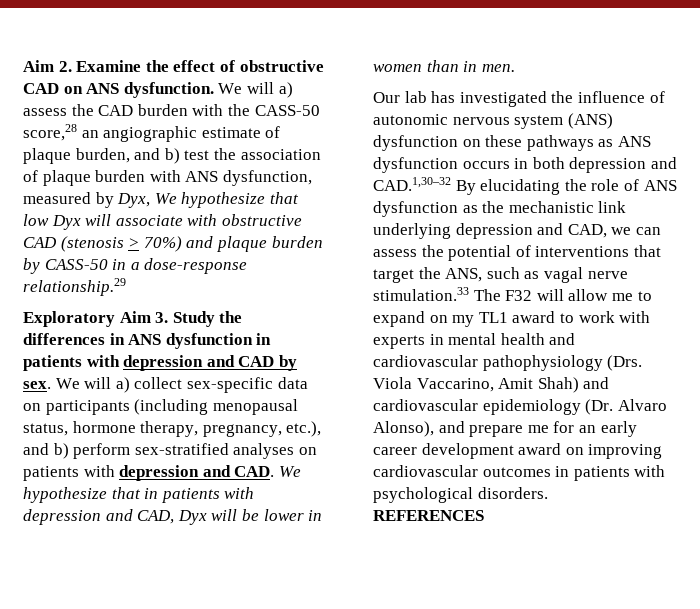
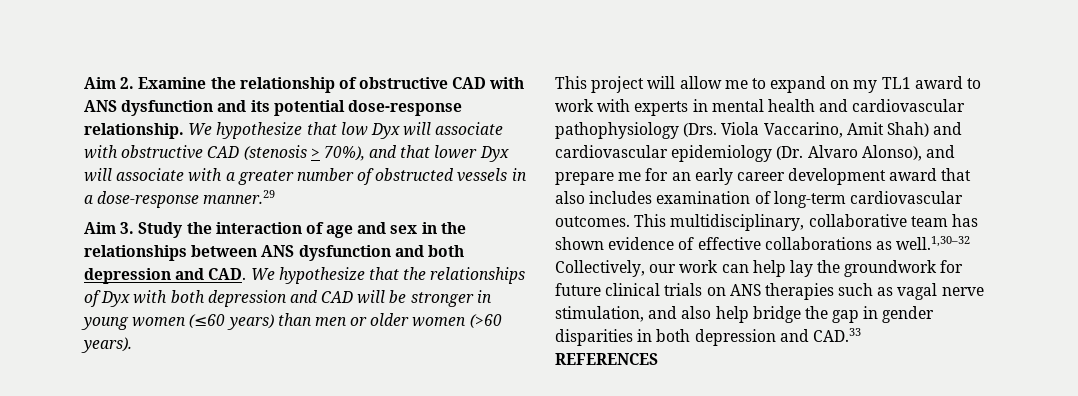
- Aim 2. Examine the effect of obstructive CAD on ANS dysfunction. We will a) assess the CAD burden with the CASS-50 score,28 an angiographic estimate of plaque burden, and b) test the association of plaque burden with ANS dysfunction, measured by Dyx, We hypothesize that low Dyx will associate with obstructive CAD (stenosis > 70%) and plaque burden by CASS-50 in a dose-response relationship.29
- Exploratory Aim 3. Study the differences in ANS dysfunction in patients with depression and CAD by sex. We will a) collect sex-specific data on participants (including menopausal status, hormone therapy, pregnancy, etc.), and b) perform sex-stratified analyses on patients with depression and CAD. We hypothesize that in patients with depression and CAD, Dyx will be lower in women than in men.
- Our lab has investigated the influence of autonomic nervous system (ANS) dysfunction on these pathways as ANS dysfunction occurs in both depression and CAD.1,30–32 By elucidating the role of ANS dysfunction as the mechanistic link underlying depression and CAD, we can assess the potential of interventions that target the ANS, such as vagal nerve stimulation.33 The F32 will allow me to expand on my TL1 award to work with experts in mental health and cardiovascular pathophysiology (Drs. Viola Vaccarino, Amit Shah) and cardiovascular epidemiology (Dr. Alvaro Alonso), and prepare me for an early career development award on improving cardiovascular outcomes in patients with psychological disorders.
+ Aim 2. Examine the relationship of obstructive CAD with ANS dysfunction and its potential dose-response relationship. We hypothesize that low Dyx will associate with obstructive CAD (stenosis > 70%), and that lower Dyx will associate with a greater number of obstructed vessels in a dose-response manner.29
+ Aim 3. Study the interaction of age and sex in the relationships between ANS dysfunction and both depression and CAD. We hypothesize that the relationships of Dyx with both depression and CAD will be stronger in young women (≤60 years) than men or older women (>60 years).
+ This project will allow me to expand on my TL1 award to work with experts in mental health and cardiovascular pathophysiology (Drs. Viola Vaccarino, Amit Shah) and cardiovascular epidemiology (Dr. Alvaro Alonso), and prepare me for an early career development award that also includes examination of long-term cardiovascular outcomes. This multidisciplinary, collaborative team has shown evidence of effective collaborations as well.1,30–32 Collectively, our work can help lay the groundwork for future clinical trials on ANS therapies such as vagal nerve stimulation, and also help bridge the gap in gender disparities in both depression and CAD.33

